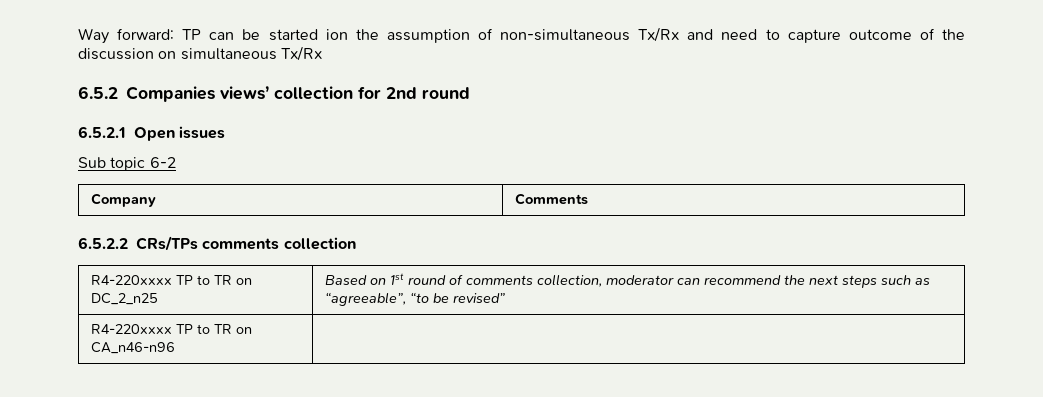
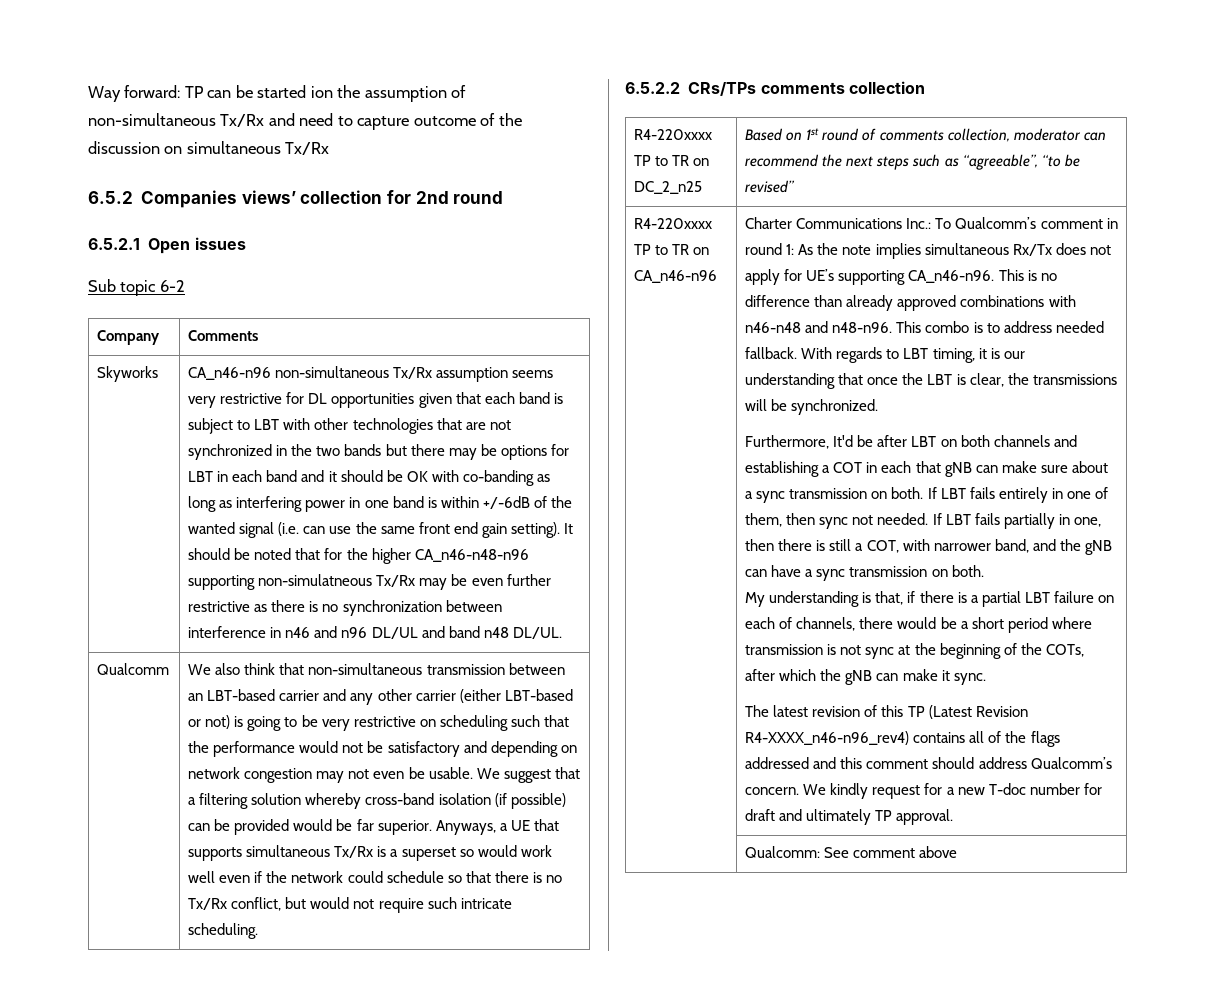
+ Skyworks | CA_n46-n96 non-simultaneous Tx/Rx assumption seems very restrictive for DL opportunities given that each band is subject to LBT with other technologies that are not synchronized in the two bands but there may be options for LBT in each band and it should be OK with co-banding as long as interfering power in one band is within +/-6dB of the wanted signal (i.e. can use the same front end gain setting). It should be noted that for the higher CA_n46-n48-n96 supporting non-simulatneous Tx/Rx may be even further restrictive as there is no synchronization between interference in n46 and n96 DL/UL and band n48 DL/UL.
+ Qualcomm | We also think that non-simultaneous transmission between an LBT-based carrier and any other carrier (either LBT-based or not) is going to be very restrictive on scheduling such that the performance would not be satisfactory and depending on network congestion may not even be usable. We suggest that a filtering solution whereby cross-band isolation (if possible) can be provided would be far superior. Anyways, a UE that supports simultaneous Tx/Rx is a superset so would work well even if the network could schedule so that there is no Tx/Rx conflict, but would not require such intricate scheduling.
+ Charter Communications Inc.: To Qualcomm’s comment in round 1: As the note implies simultaneous Rx/Tx does not apply for UE’s supporting CA_n46-n96. This is no difference than already approved combinations with n46-n48 and n48-n96. This combo is to address needed fallback. With regards to LBT timing, it is our understanding that once the LBT is clear, the transmissions will be synchronized.
+ Furthermore, It'd be after LBT on both channels and establishing a COT in each that gNB can make sure about a sync transmission on both. If LBT fails entirely in one of them, then sync not needed. If LBT fails partially in one, then there is still a COT, with narrower band, and the gNB can have a sync transmission on both.
+ My understanding is that, if there is a partial LBT failure on each of channels, there would be a short period where transmission is not sync at the beginning of the COTs, after which the gNB can make it sync.
+ The latest revision of this TP (Latest Revision R4-XXXX_n46-n96_rev4) contains all of the flags addressed and this comment should address Qualcomm’s concern. We kindly request for a new T-doc number for draft and ultimately TP approval.
+ | Qualcomm: See comment above

